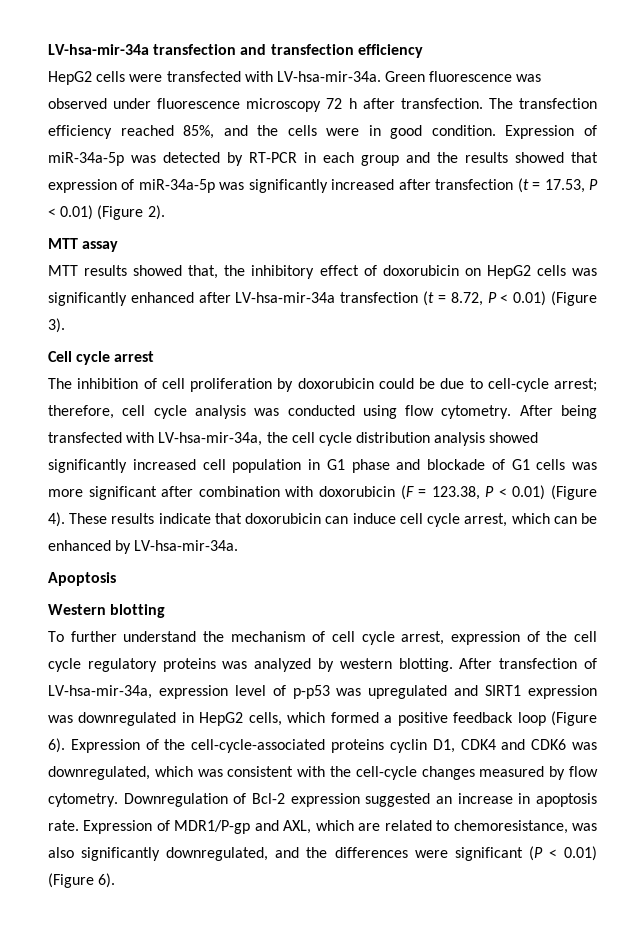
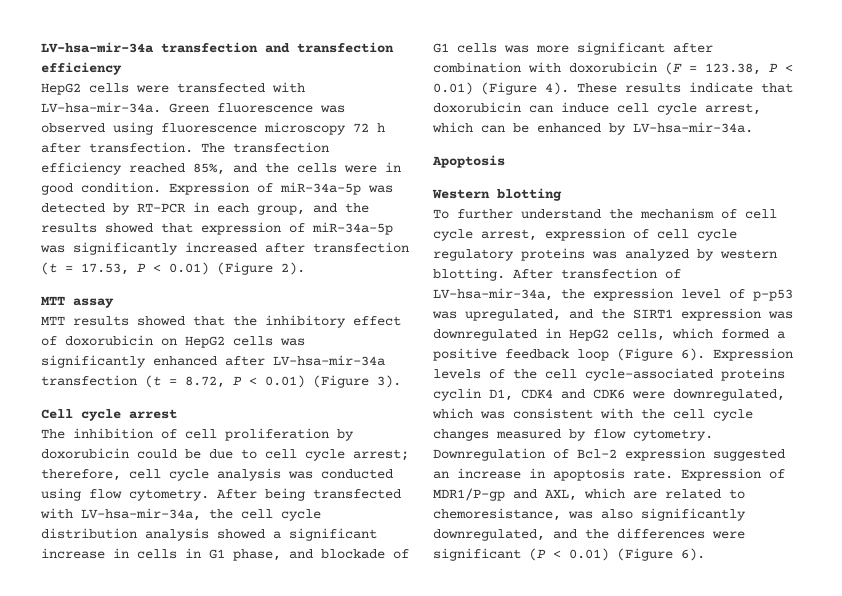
- Green fluorescence was observed under fluorescence microscopy 72 h after transfection.
+ Green fluorescence was observed using fluorescence microscopy 72 h after transfection.
- Expression of miR-34a-5p was detected by RT-PCR in each group and the results showed that expression of miR-34a-5p was significantly increased after transfection (t = 17.53, P < 0.01) (Figure 2).
+ Expression of miR-34a-5p was detected by RT-PCR in each group, and the results showed that expression of miR-34a-5p was significantly increased after transfection (t = 17.53, P < 0.01) (Figure 2).
- MTT results showed that, the inhibitory effect of doxorubicin on HepG2 cells was significantly enhanced after LV-hsa-mir-34a transfection (t = 8.72, P < 0.01) (Figure 3).
+ MTT results showed that the inhibitory effect of doxorubicin on HepG2 cells was significantly enhanced after LV-hsa-mir-34a transfection (t = 8.72, P < 0.01) (Figure 3).
- The inhibition of cell proliferation by doxorubicin could be due to cell-cycle arrest; therefore, cell cycle analysis was conducted using flow cytometry.
+ The inhibition of cell proliferation by doxorubicin could be due to cell cycle arrest; therefore, cell cycle analysis was conducted using flow cytometry.
- After being transfected with LV-hsa-mir-34a, the cell cycle distribution analysis showed significantly increased cell population in G1 phase and blockade of G1 cells was more significant after combination with doxorubicin (F = 123.38, P < 0.01) (Figure 4).
+ After being transfected with LV-hsa-mir-34a, the cell cycle distribution analysis showed a significant increase in cells in G1 phase, and blockade of G1 cells was more significant after combination with doxorubicin (F = 123.38, P < 0.01) (Figure 4).
- To further understand the mechanism of cell cycle arrest, expression of the cell cycle regulatory proteins was analyzed by western blotting.
+ To further understand the mechanism of cell cycle arrest, expression of cell cycle regulatory proteins was analyzed by western blotting.
- After transfection of LV-hsa-mir-34a, expression level of p-p53 was upregulated and SIRT1 expression was downregulated in HepG2 cells, which formed a positive feedback loop (Figure 6).
+ After transfection of LV-hsa-mir-34a, the expression level of p-p53 was upregulated, and the SIRT1 expression was downregulated in HepG2 cells, which formed a positive feedback loop (Figure 6).
- Expression of the cell-cycle-associated proteins cyclin D1, CDK4 and CDK6 was downregulated, which was consistent with the cell-cycle changes measured by flow cytometry.
+ Expression levels of the cell cycle-associated proteins cyclin D1, CDK4 and CDK6 were downregulated, which was consistent with the cell cycle changes measured by flow cytometry.

